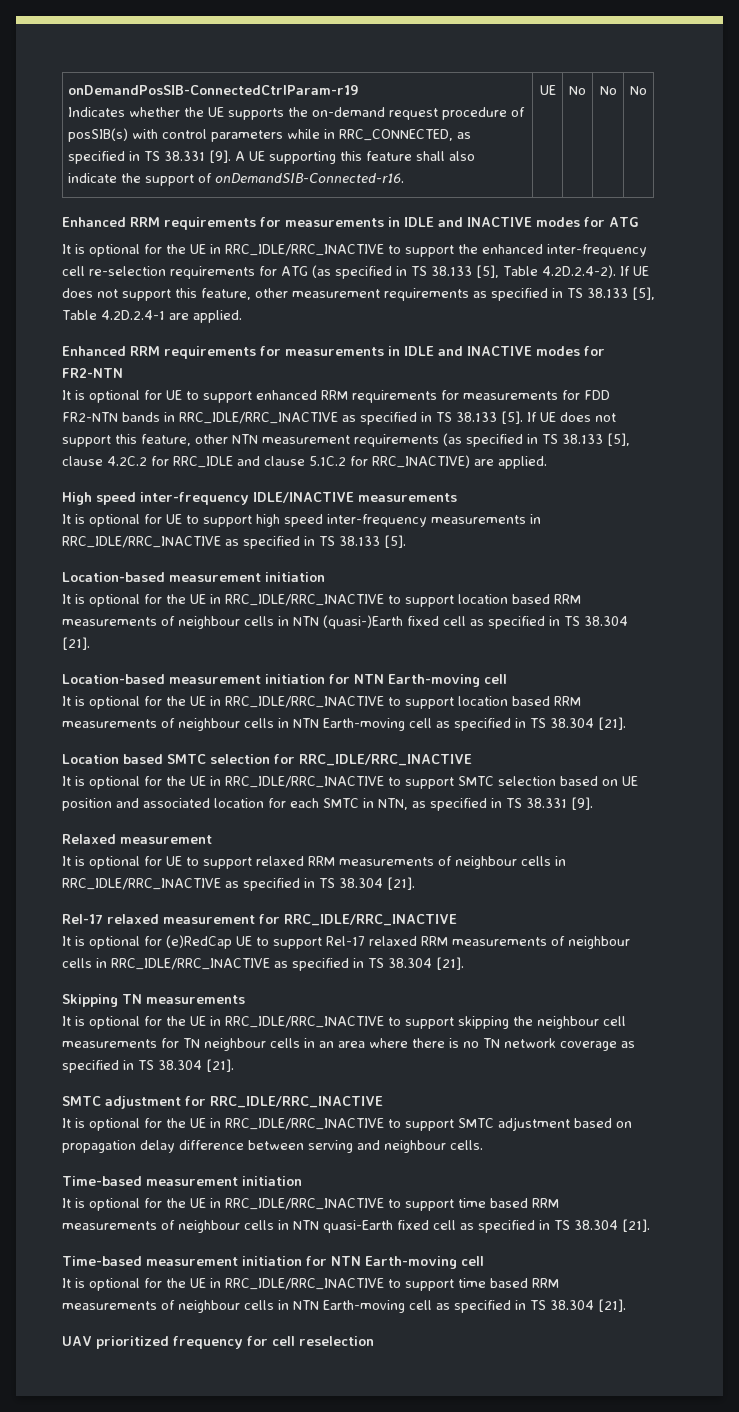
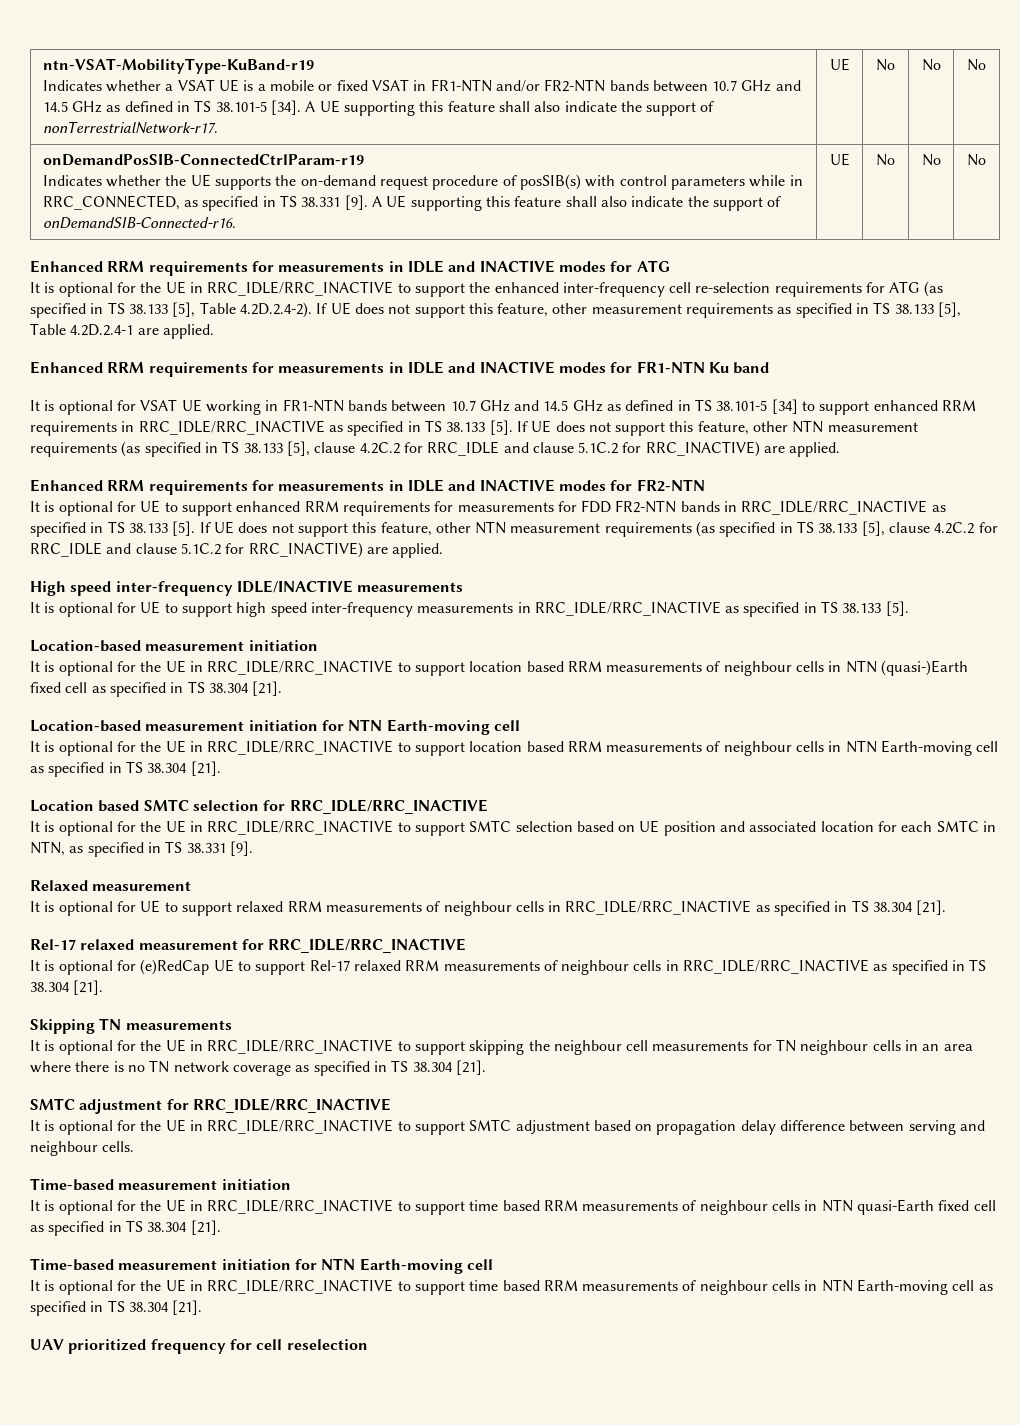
+ ntn-VSAT-MobilityType-KuBand-r19
+ Indicates whether a VSAT UE is a mobile or fixed VSAT in FR1-NTN and/or FR2-NTN bands between 10.7 GHz and 14.5 GHz as defined in TS 38.101-5 [34]. A UE supporting this feature shall also indicate the support of nonTerrestrialNetwork-r17. | UE | No | No | No
+ Enhanced RRM requirements for measurements in IDLE and INACTIVE modes for FR1-NTN Ku band
+ It is optional for VSAT UE working in FR1-NTN bands between 10.7 GHz and 14.5 GHz as defined in TS 38.101-5 [34] to support enhanced RRM requirements in RRC_IDLE/RRC_INACTIVE as specified in TS 38.133 [5]. If UE does not support this feature, other NTN measurement requirements (as specified in TS 38.133 [5], clause 4.2C.2 for RRC_IDLE and clause 5.1C.2 for RRC_INACTIVE) are applied.

